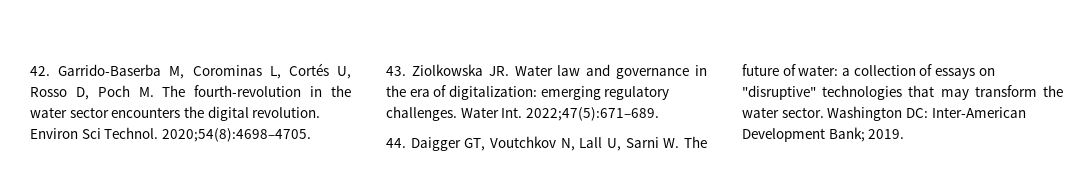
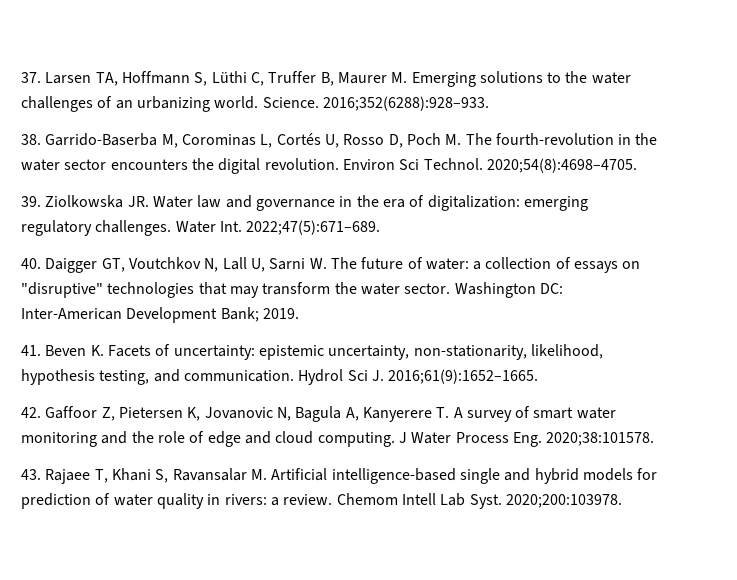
- 42. Garrido-Baserba M, Corominas L, Cortés U, Rosso D, Poch M. The fourth-revolution in the water sector encounters the digital revolution.
+ 37. Larsen TA, Hoffmann S, Lüthi C, Truffer B, Maurer M. Emerging solutions to the water challenges of an urbanizing world. Science. 2016;352(6288):928–933.
+ 38. Garrido-Baserba M, Corominas L, Cortés U, Rosso D, Poch M. The fourth-revolution in the water sector encounters the digital revolution.
- 43. Ziolkowska JR. Water law and governance in the era of digitalization: emerging regulatory challenges.
+ 39. Ziolkowska JR. Water law and governance in the era of digitalization: emerging regulatory challenges.
- 44. Daigger GT, Voutchkov N, Lall U, Sarni W. The future of water: a collection of essays on "disruptive" technologies that may transform the water sector.
+ 40. Daigger GT, Voutchkov N, Lall U, Sarni W. The future of water: a collection of essays on "disruptive" technologies that may transform the water sector.
+ 41. Beven K. Facets of uncertainty: epistemic uncertainty, non-stationarity, likelihood, hypothesis testing, and communication. Hydrol Sci J. 2016;61(9):1652–1665.
+ 42. Gaffoor Z, Pietersen K, Jovanovic N, Bagula A, Kanyerere T. A survey of smart water monitoring and the role of edge and cloud computing. J Water Process Eng. 2020;38:101578.
+ 43. Rajaee T, Khani S, Ravansalar M. Artificial intelligence-based single and hybrid models for prediction of water quality in rivers: a review. Chemom Intell Lab Syst. 2020;200:103978.

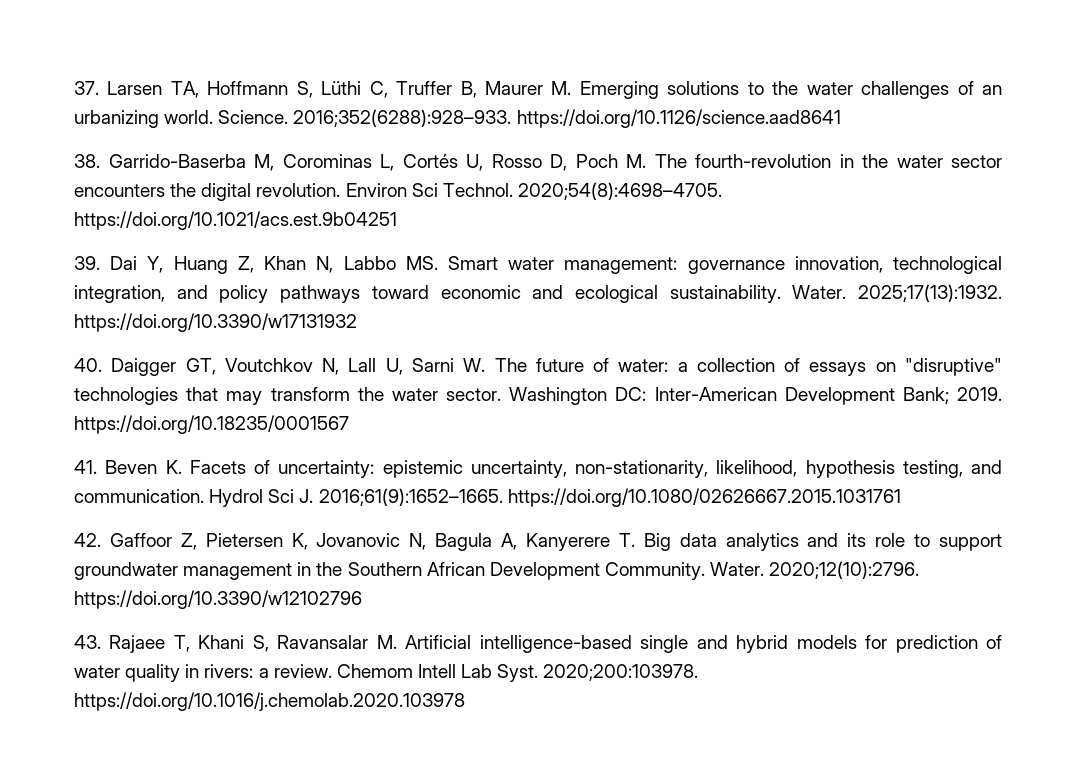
- 2016;352(6288):928–933.
+ 2016;352(6288):928–933. https://doi.org/10.1126/science.aad8641
- 2020;54(8):4698–4705.
+ 2020;54(8):4698–4705. https://doi.org/10.1021/acs.est.9b04251
- 39. Ziolkowska JR. Water law and governance in the era of digitalization: emerging regulatory challenges. Water Int. 2022;47(5):671–689.
+ 39. Dai Y, Huang Z, Khan N, Labbo MS. Smart water management: governance innovation, technological integration, and policy pathways toward economic and ecological sustainability. Water. 2025;17(13):1932. https://doi.org/10.3390/w17131932
- Washington DC: Inter-American Development Bank; 2019.
+ Washington DC: Inter-American Development Bank; 2019. https://doi.org/10.18235/0001567
- Hydrol Sci J. 2016;61(9):1652–1665.
+ Hydrol Sci J. 2016;61(9):1652–1665. https://doi.org/10.1080/02626667.2015.1031761
- 42. Gaffoor Z, Pietersen K, Jovanovic N, Bagula A, Kanyerere T. A survey of smart water monitoring and the role of edge and cloud computing. J Water Process Eng. 2020;38:101578.
+ 42. Gaffoor Z, Pietersen K, Jovanovic N, Bagula A, Kanyerere T. Big data analytics and its role to support groundwater management in the Southern African Development Community. Water. 2020;12(10):2796. https://doi.org/10.3390/w12102796
- 2020;200:103978.
+ 2020;200:103978. https://doi.org/10.1016/j.chemolab.2020.103978

